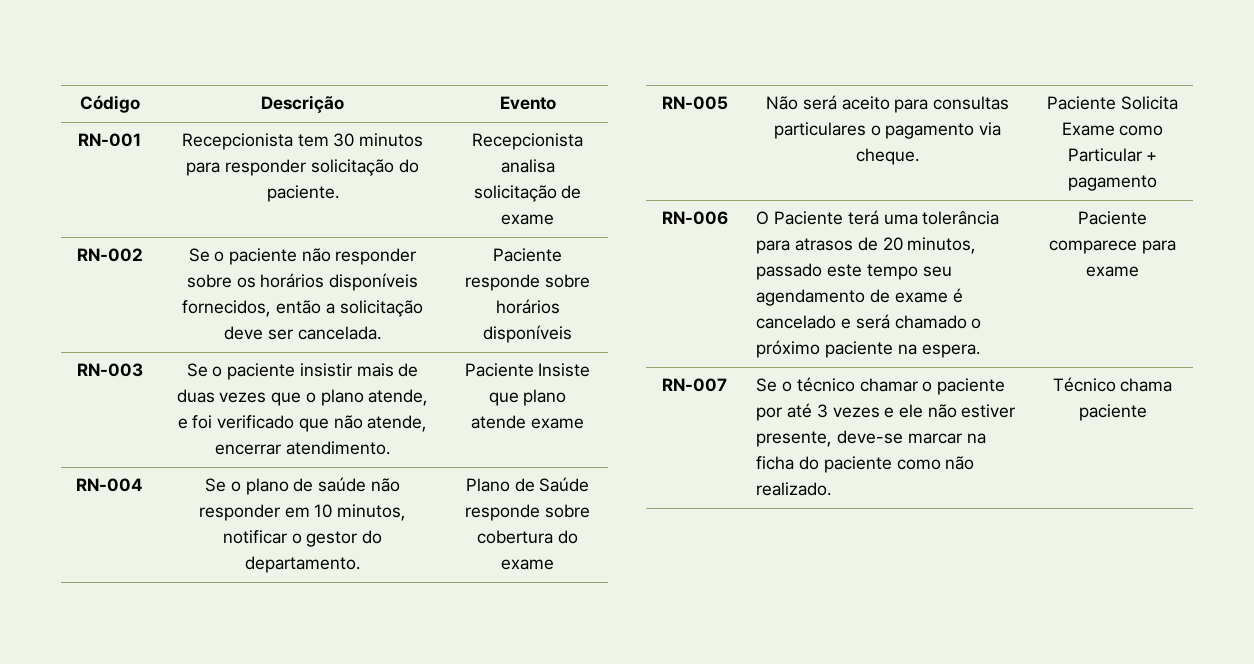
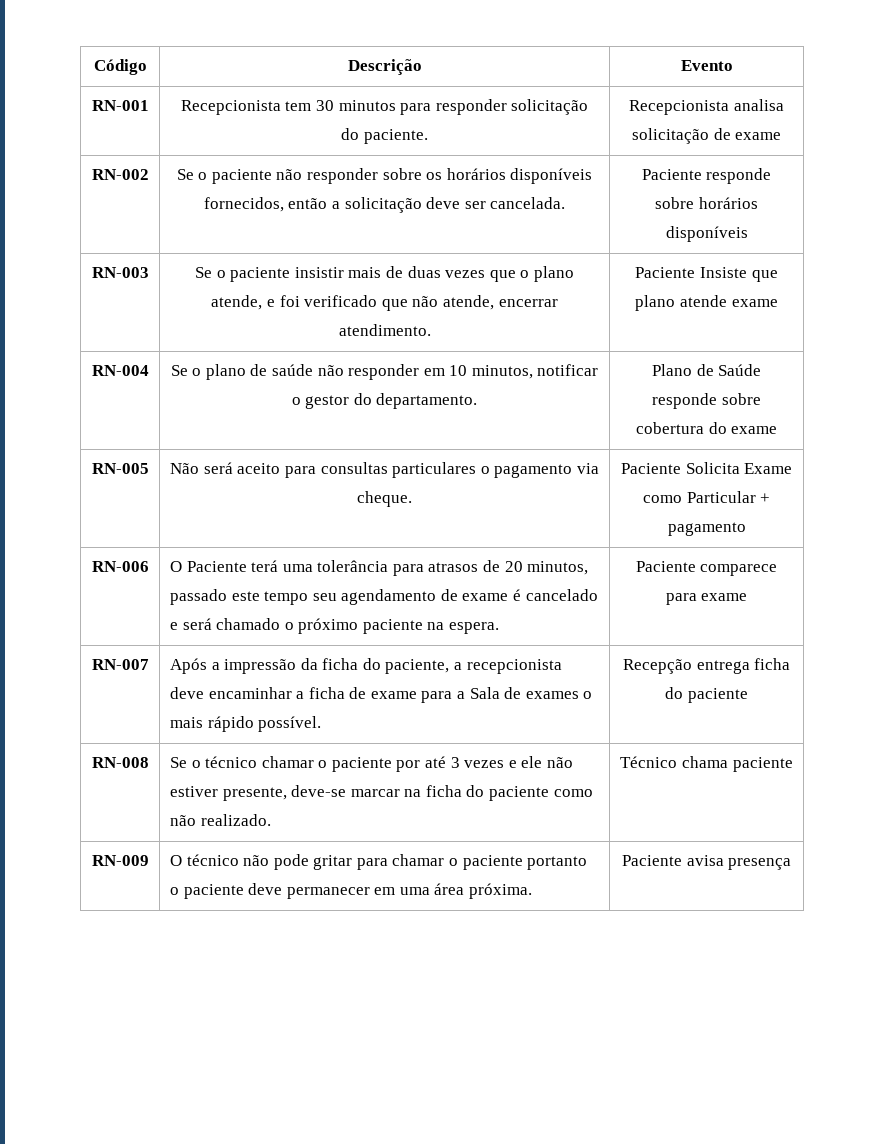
- RN-007 | Se o técnico chamar o paciente por até 3 vezes e ele não estiver presente, deve-se marcar na ficha do paciente como não realizado. | Técnico chama paciente
+ RN-007 | Após a impressão da ficha do paciente, a recepcionista deve encaminhar a ficha de exame para a Sala de exames o mais rápido possível. | Recepção entrega ficha do paciente
+ RN-008 | Se o técnico chamar o paciente por até 3 vezes e ele não estiver presente, deve-se marcar na ficha do paciente como não realizado. | Técnico chama paciente
+ RN-009 | O técnico não pode gritar para chamar o paciente portanto o paciente deve permanecer em uma área próxima. | Paciente avisa presença

